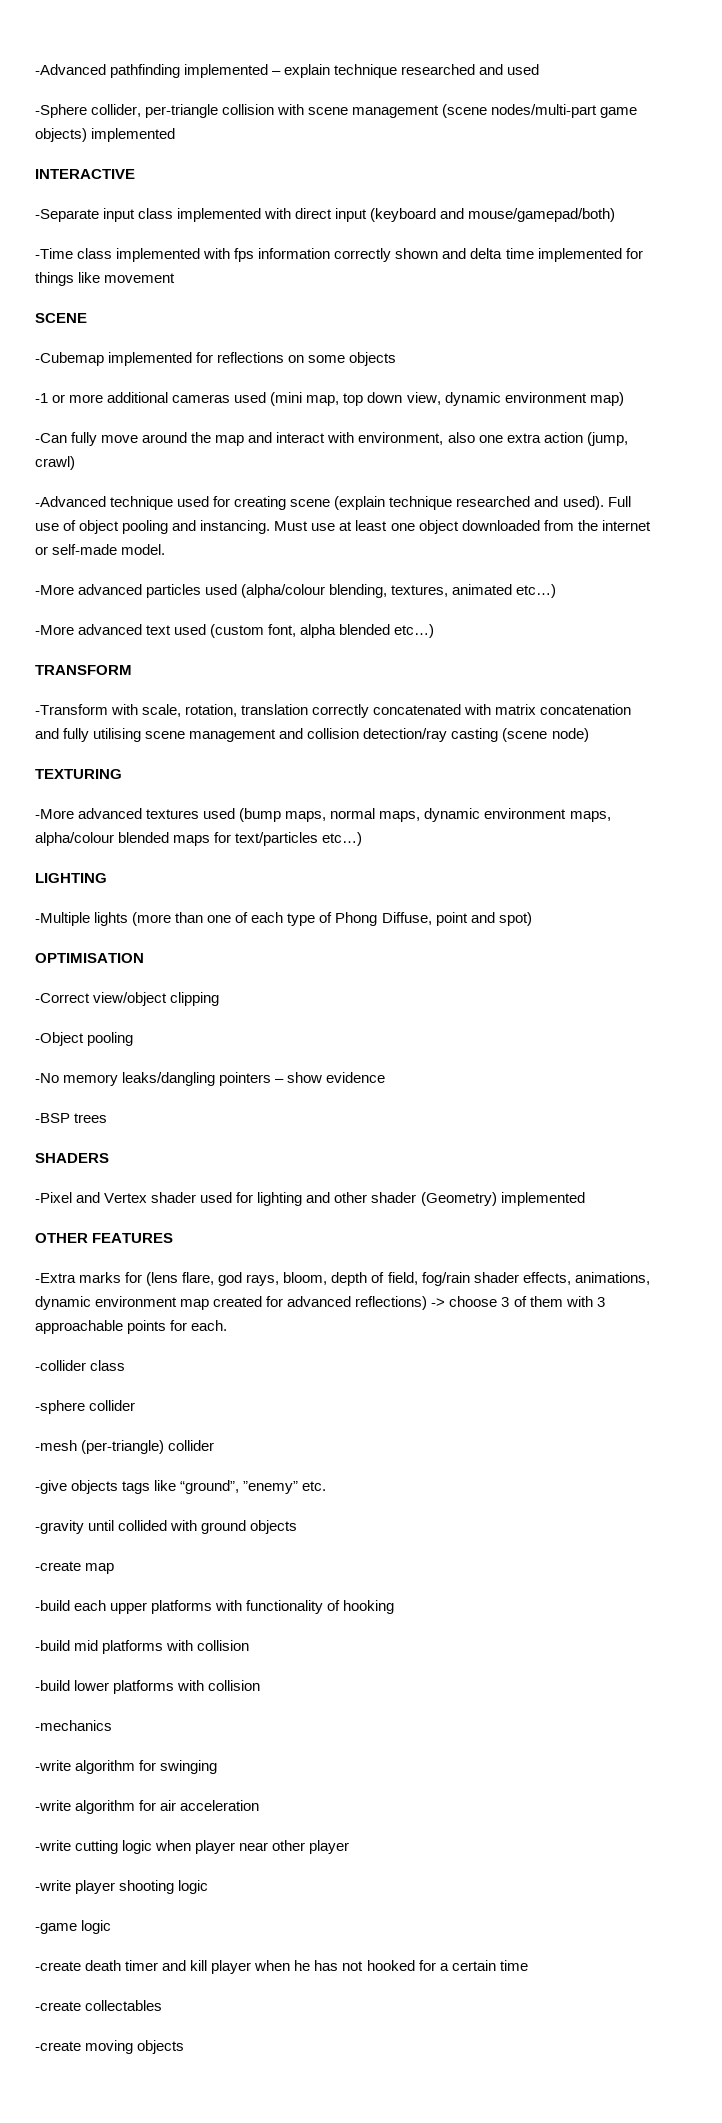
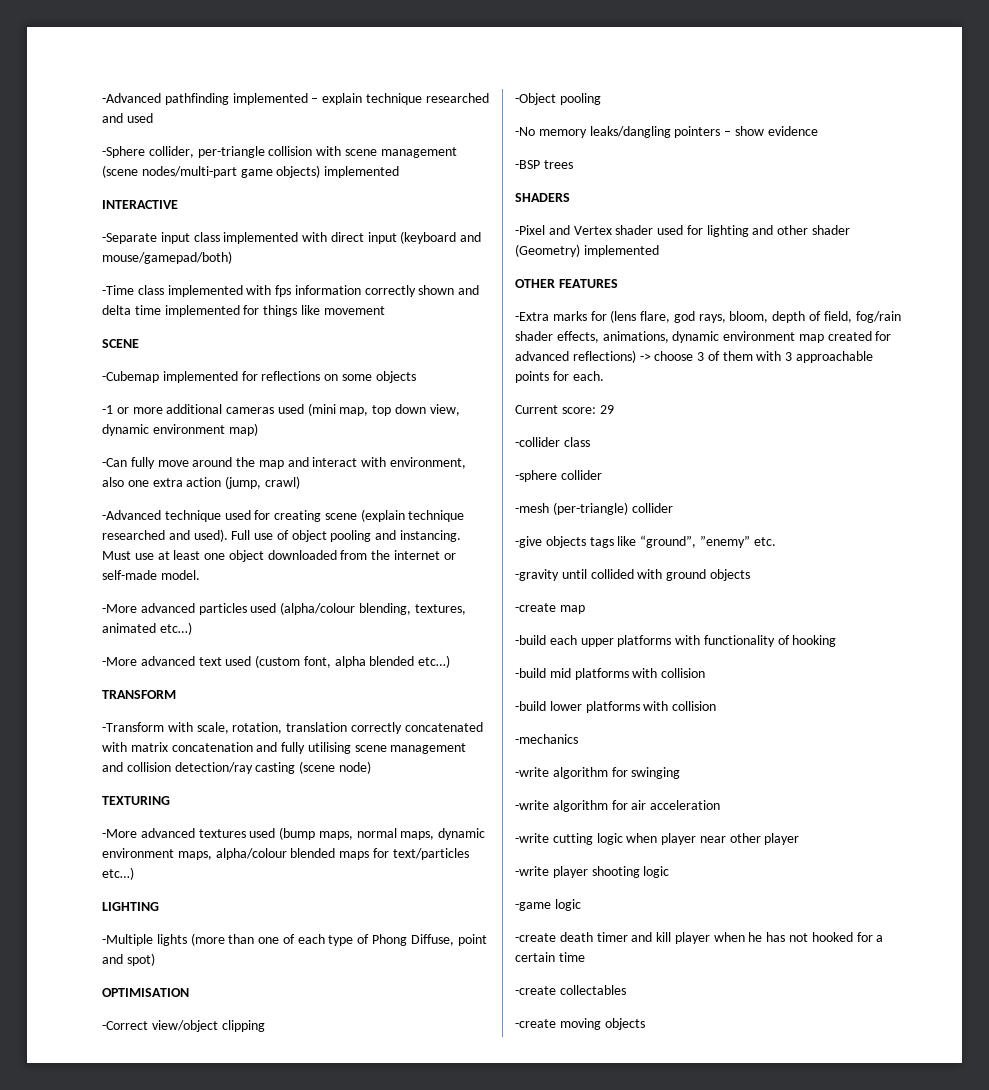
+ Current score: 29

